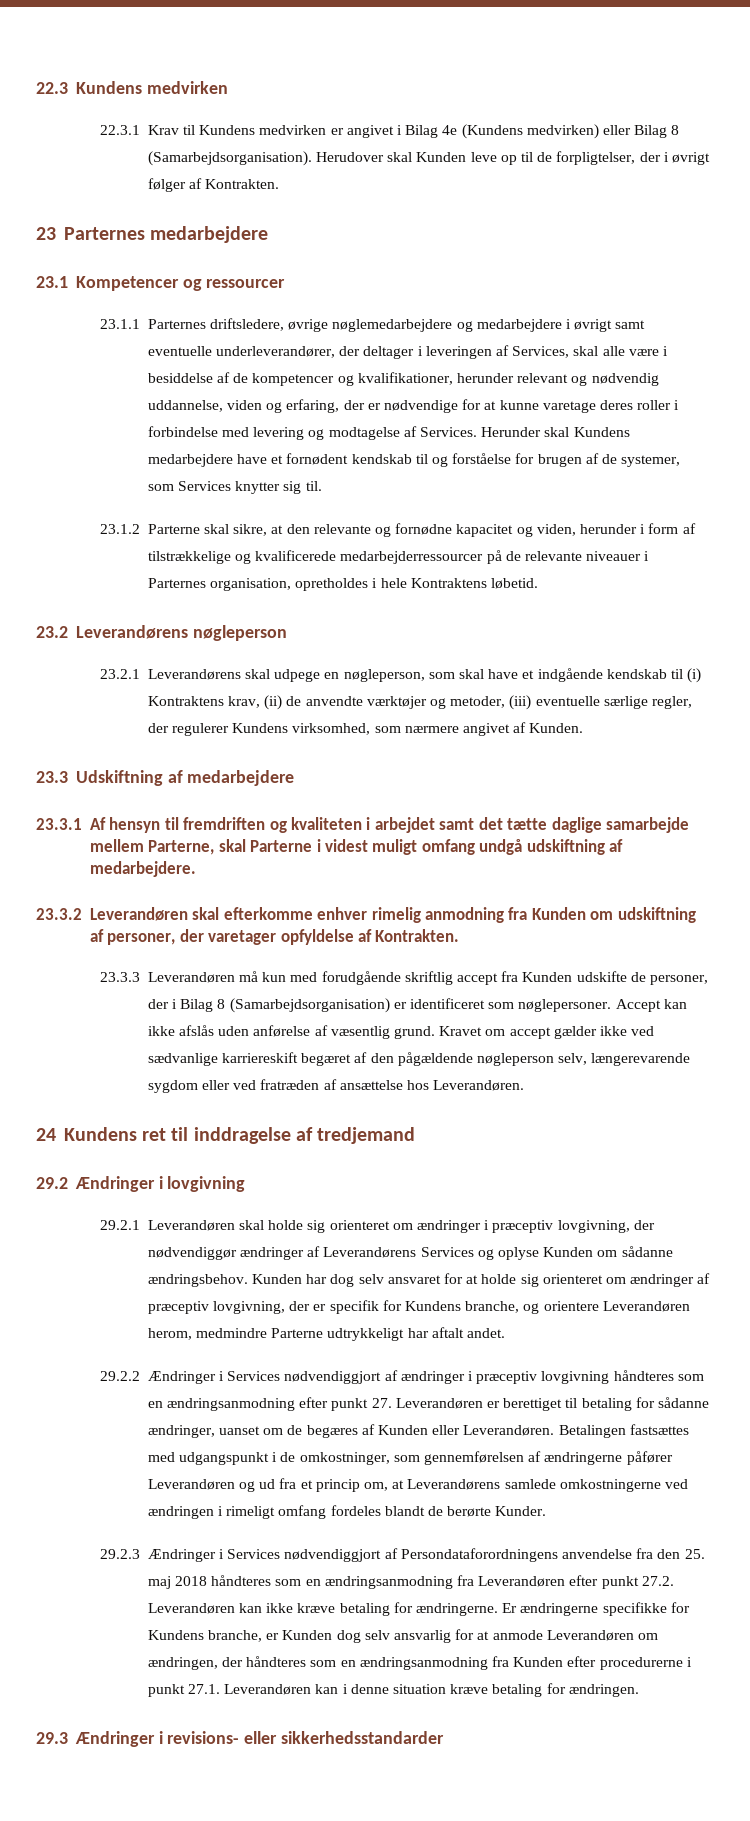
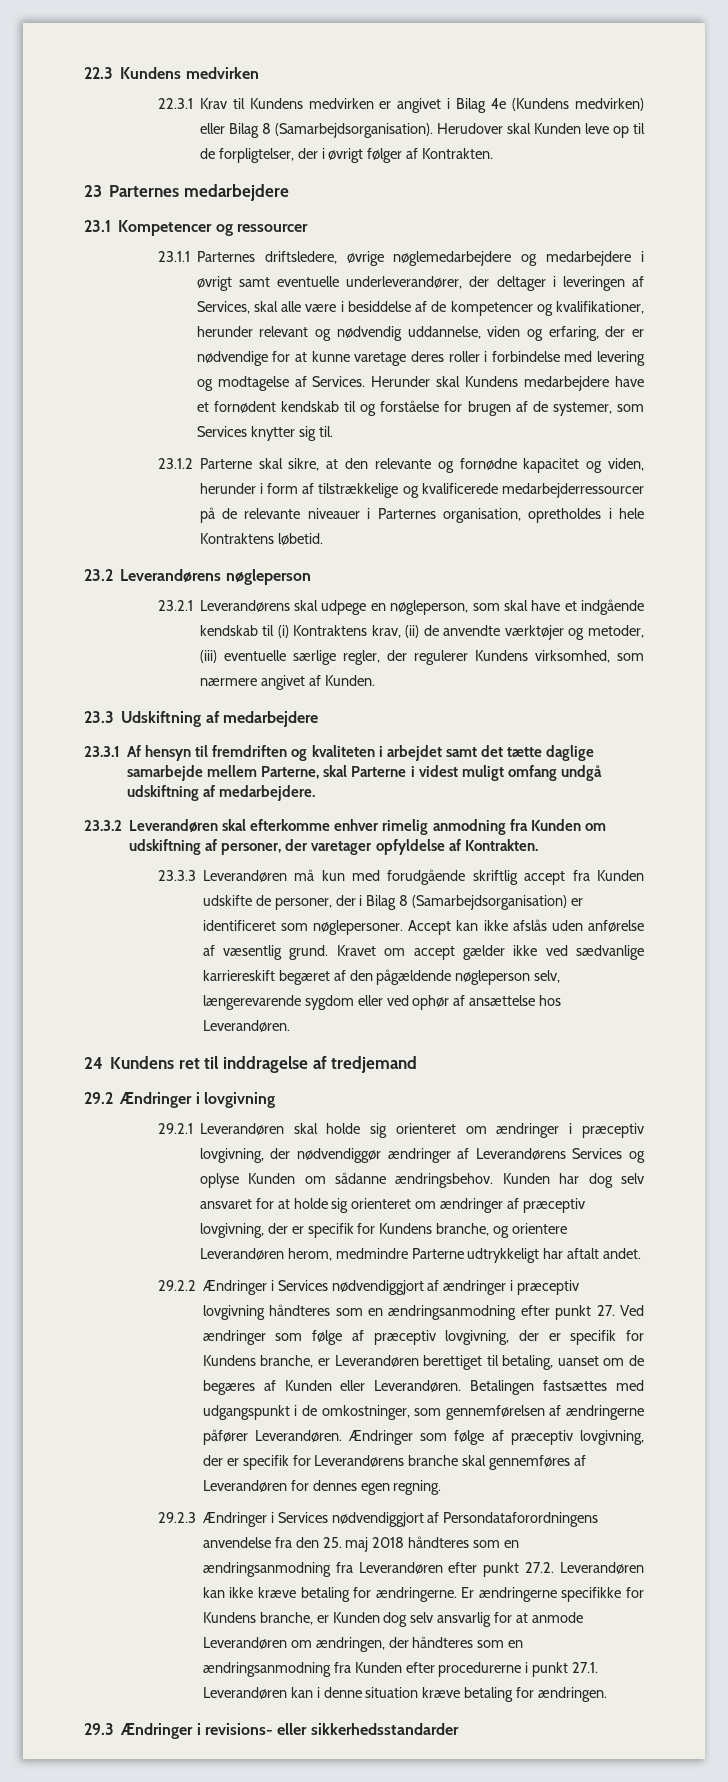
- Kravet om accept gælder ikke ved sædvanlige karriereskift begæret af den pågældende nøgleperson selv, længerevarende sygdom eller ved fratræden af ansættelse hos Leverandøren.
+ Kravet om accept gælder ikke ved sædvanlige karriereskift begæret af den pågældende nøgleperson selv, længerevarende sygdom eller ved ophør af ansættelse hos Leverandøren.
- 29.2.2 Ændringer i Services nødvendiggjort af ændringer i præceptiv lovgivning håndteres som en ændringsanmodning efter punkt 27. Leverandøren er berettiget til betaling for sådanne ændringer, uanset om de begæres af Kunden eller Leverandøren.
+ 29.2.2 Ændringer i Services nødvendiggjort af ændringer i præceptiv lovgivning håndteres som en ændringsanmodning efter punkt 27. Ved ændringer som følge af præceptiv lovgivning, der er specifik for Kundens branche, er Leverandøren berettiget til betaling, uanset om de begæres af Kunden eller Leverandøren.
- Betalingen fastsættes med udgangspunkt i de omkostninger, som gennemførelsen af ændringerne påfører Leverandøren og ud fra et princip om, at Leverandørens samlede omkostningerne ved ændringen i rimeligt omfang fordeles blandt de berørte Kunder.
+ Betalingen fastsættes med udgangspunkt i de omkostninger, som gennemførelsen af ændringerne påfører Leverandøren. Ændringer som følge af præceptiv lovgivning, der er specifik for Leverandørens branche skal gennemføres af Leverandøren for dennes egen regning.

